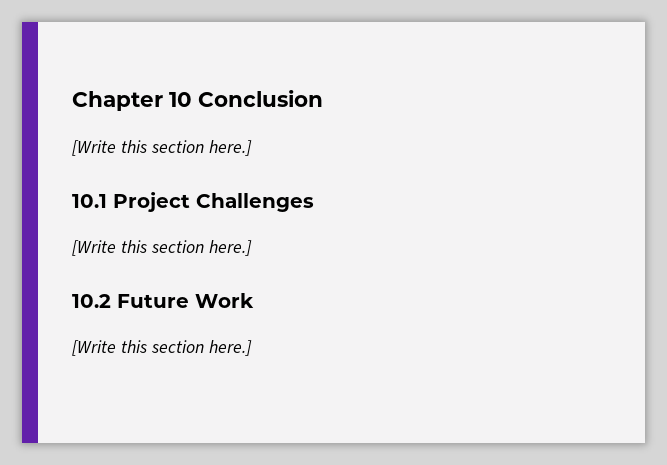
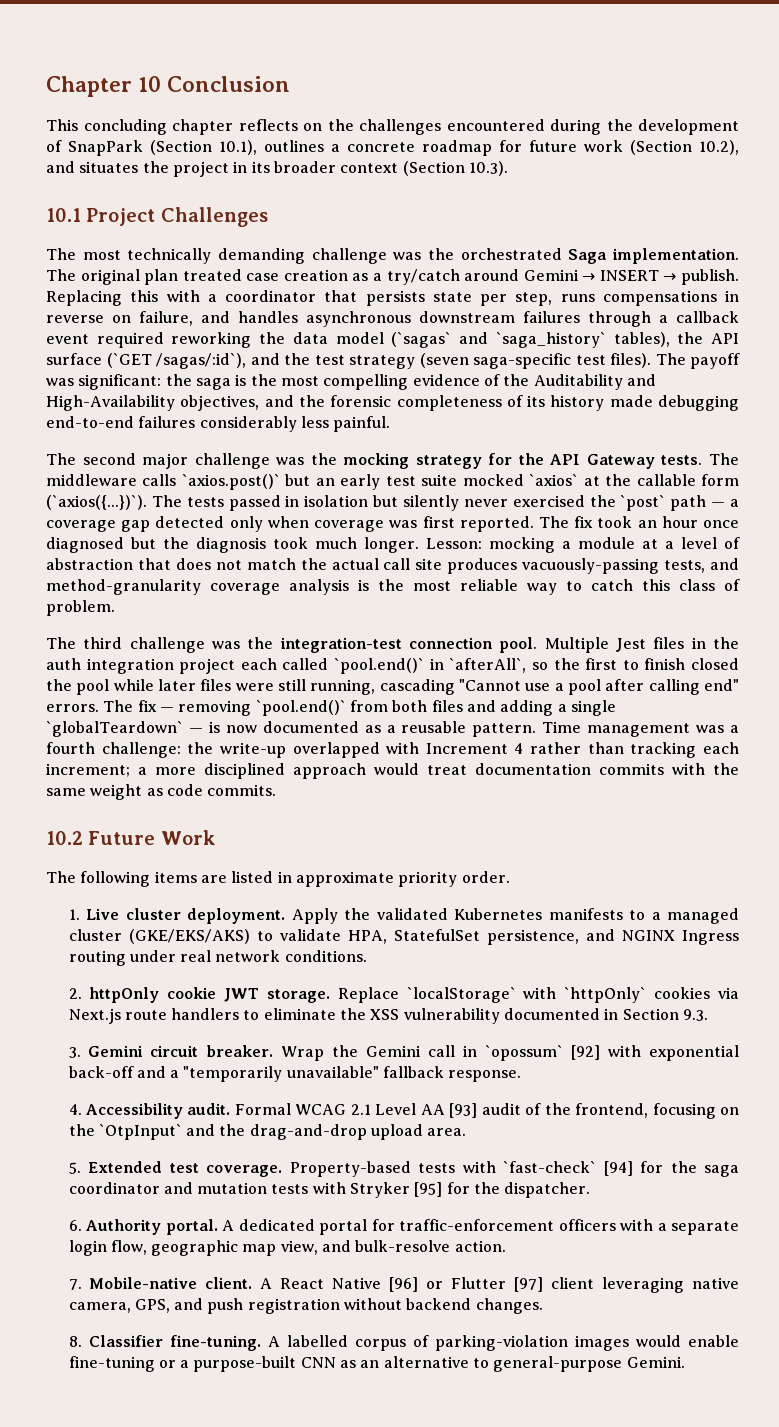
  Chapter 10 Conclusion
- [Write this section here.]
+ This concluding chapter reflects on the challenges encountered during the development of SnapPark (Section 10.1), outlines a concrete roadmap for future work (Section 10.2), and situates the project in its broader context (Section 10.3).
  10.1 Project Challenges
- [Write this section here.]
+ The most technically demanding challenge was the orchestrated Saga implementation. The original plan treated case creation as a try/catch around Gemini → INSERT → publish. Replacing this with a coordinator that persists state per step, runs compensations in reverse on failure, and handles asynchronous downstream failures through a callback event required reworking the data model (`sagas` and `saga_history` tables), the API surface (`GET /sagas/:id`), and the test strategy (seven saga-specific test files). The payoff was significant: the saga is the most compelling evidence of the Auditability and High-Availability objectives, and the forensic completeness of its history made debugging end-to-end failures considerably less painful.
+ The second major challenge was the mocking strategy for the API Gateway tests. The middleware calls `axios.post()` but an early test suite mocked `axios` at the callable form (`axios({...})`). The tests passed in isolation but silently never exercised the `post` path — a coverage gap detected only when coverage was first reported. The fix took an hour once diagnosed but the diagnosis took much longer. Lesson: mocking a module at a level of abstraction that does not match the actual call site produces vacuously-passing tests, and method-granularity coverage analysis is the most reliable way to catch this class of problem.
+ The third challenge was the integration-test connection pool. Multiple Jest files in the auth integration project each called `pool.end()` in `afterAll`, so the first to finish closed the pool while later files were still running, cascading "Cannot use a pool after calling end" errors. The fix — removing `pool.end()` from both files and adding a single `globalTeardown` — is now documented as a reusable pattern. Time management was a fourth challenge: the write-up overlapped with Increment 4 rather than tracking each increment; a more disciplined approach would treat documentation commits with the same weight as code commits.
  10.2 Future Work
- [Write this section here.]
+ The following items are listed in approximate priority order.
+ 1. Live cluster deployment. Apply the validated Kubernetes manifests to a managed cluster (GKE/EKS/AKS) to validate HPA, StatefulSet persistence, and NGINX Ingress routing under real network conditions.
+ 2. httpOnly cookie JWT storage. Replace `localStorage` with `httpOnly` cookies via Next.js route handlers to eliminate the XSS vulnerability documented in Section 9.3.
+ 3. Gemini circuit breaker. Wrap the Gemini call in `opossum` [92] with exponential back-off and a "temporarily unavailable" fallback response.
+ 4. Accessibility audit. Formal WCAG 2.1 Level AA [93] audit of the frontend, focusing on the `OtpInput` and the drag-and-drop upload area.
+ 5. Extended test coverage. Property-based tests with `fast-check` [94] for the saga coordinator and mutation tests with Stryker [95] for the dispatcher.
+ 6. Authority portal. A dedicated portal for traffic-enforcement officers with a separate login flow, geographic map view, and bulk-resolve action.
+ 7. Mobile-native client. A React Native [96] or Flutter [97] client leveraging native camera, GPS, and push registration without backend changes.
+ 8. Classifier fine-tuning. A labelled corpus of parking-violation images would enable fine-tuning or a purpose-built CNN as an alternative to general-purpose Gemini.

